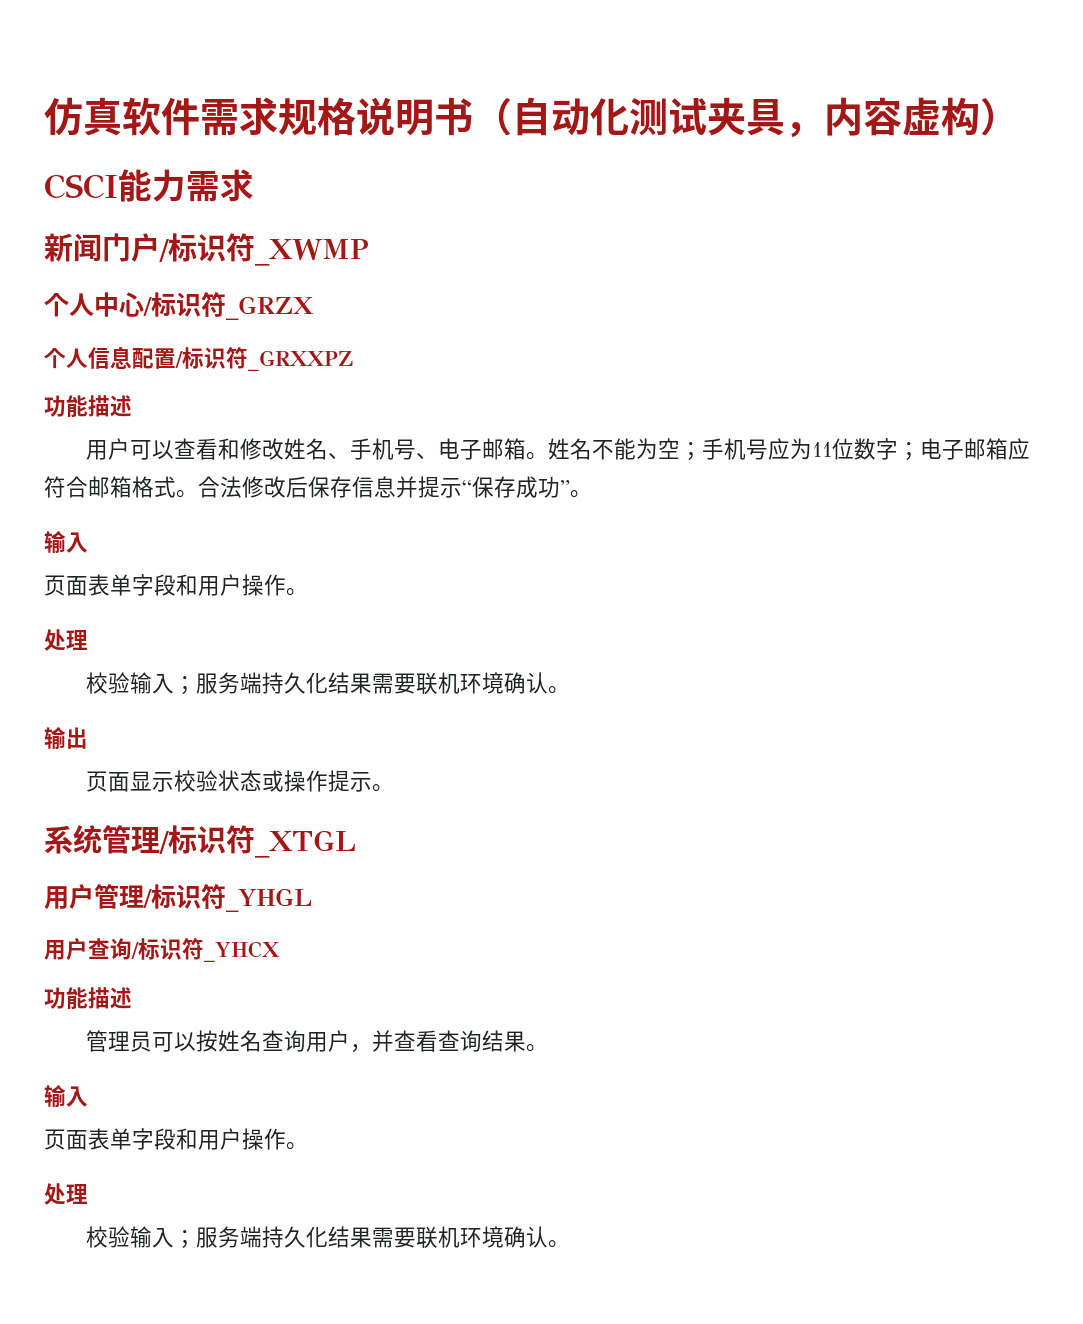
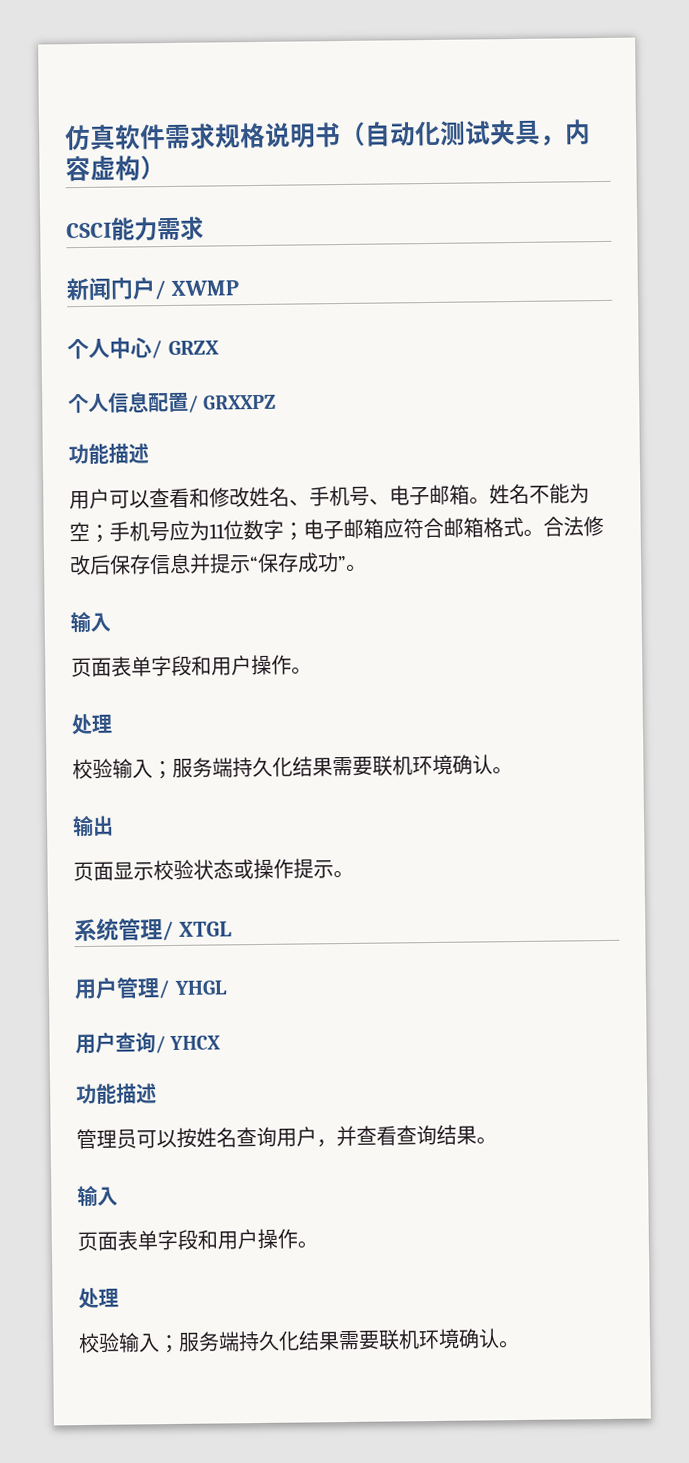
- 新闻门户/标识符_XWMP
+ 新闻门户/ XWMP
- 个人中心/标识符_GRZX
+ 个人中心/ GRZX
- 个人信息配置/标识符_GRXXPZ
+ 个人信息配置/ GRXXPZ
- 系统管理/标识符_XTGL
+ 系统管理/ XTGL
- 用户管理/标识符_YHGL
+ 用户管理/ YHGL
- 用户查询/标识符_YHCX
+ 用户查询/ YHCX

